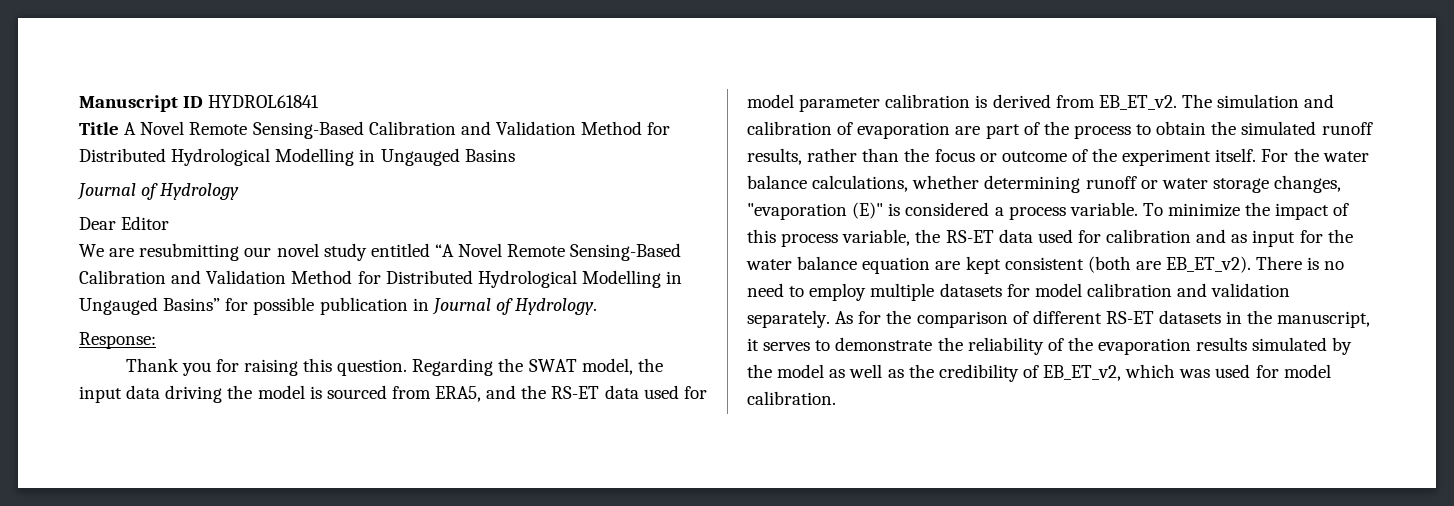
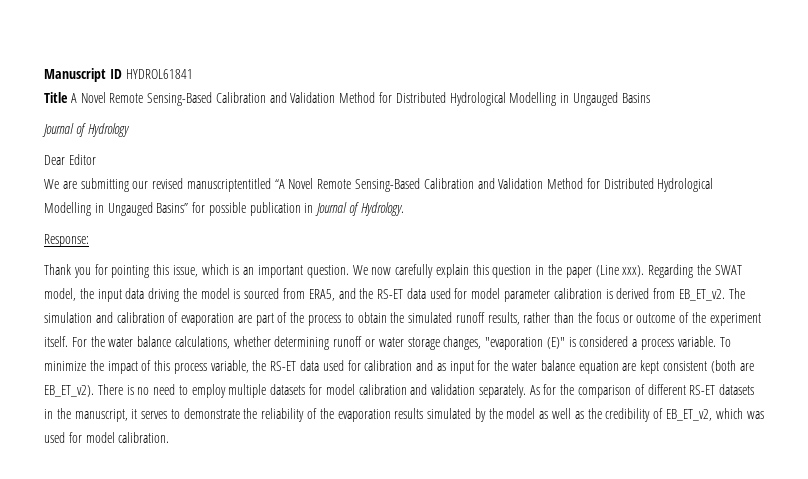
- We are resubmitting our novel study entitled “A Novel Remote Sensing-Based Calibration and Validation Method for Distributed Hydrological Modelling in Ungauged Basins” for possible publication in Journal of Hydrology.
+ We are submitting our revised manuscriptentitled “A Novel Remote Sensing-Based Calibration and Validation Method for Distributed Hydrological Modelling in Ungauged Basins” for possible publication in Journal of Hydrology.
- Thank you for raising this question.
+ Thank you for pointing this issue, which is an important question. We now carefully explain this question in the paper (Line xxx).

